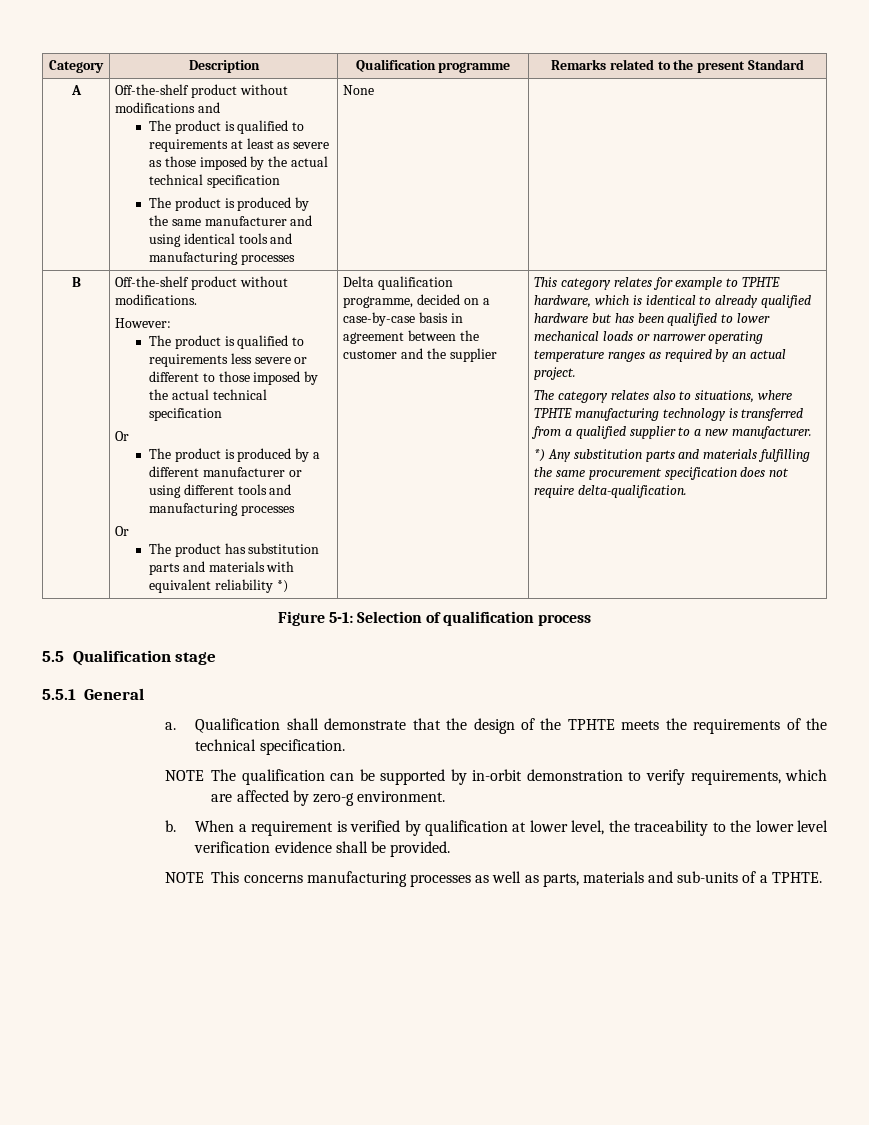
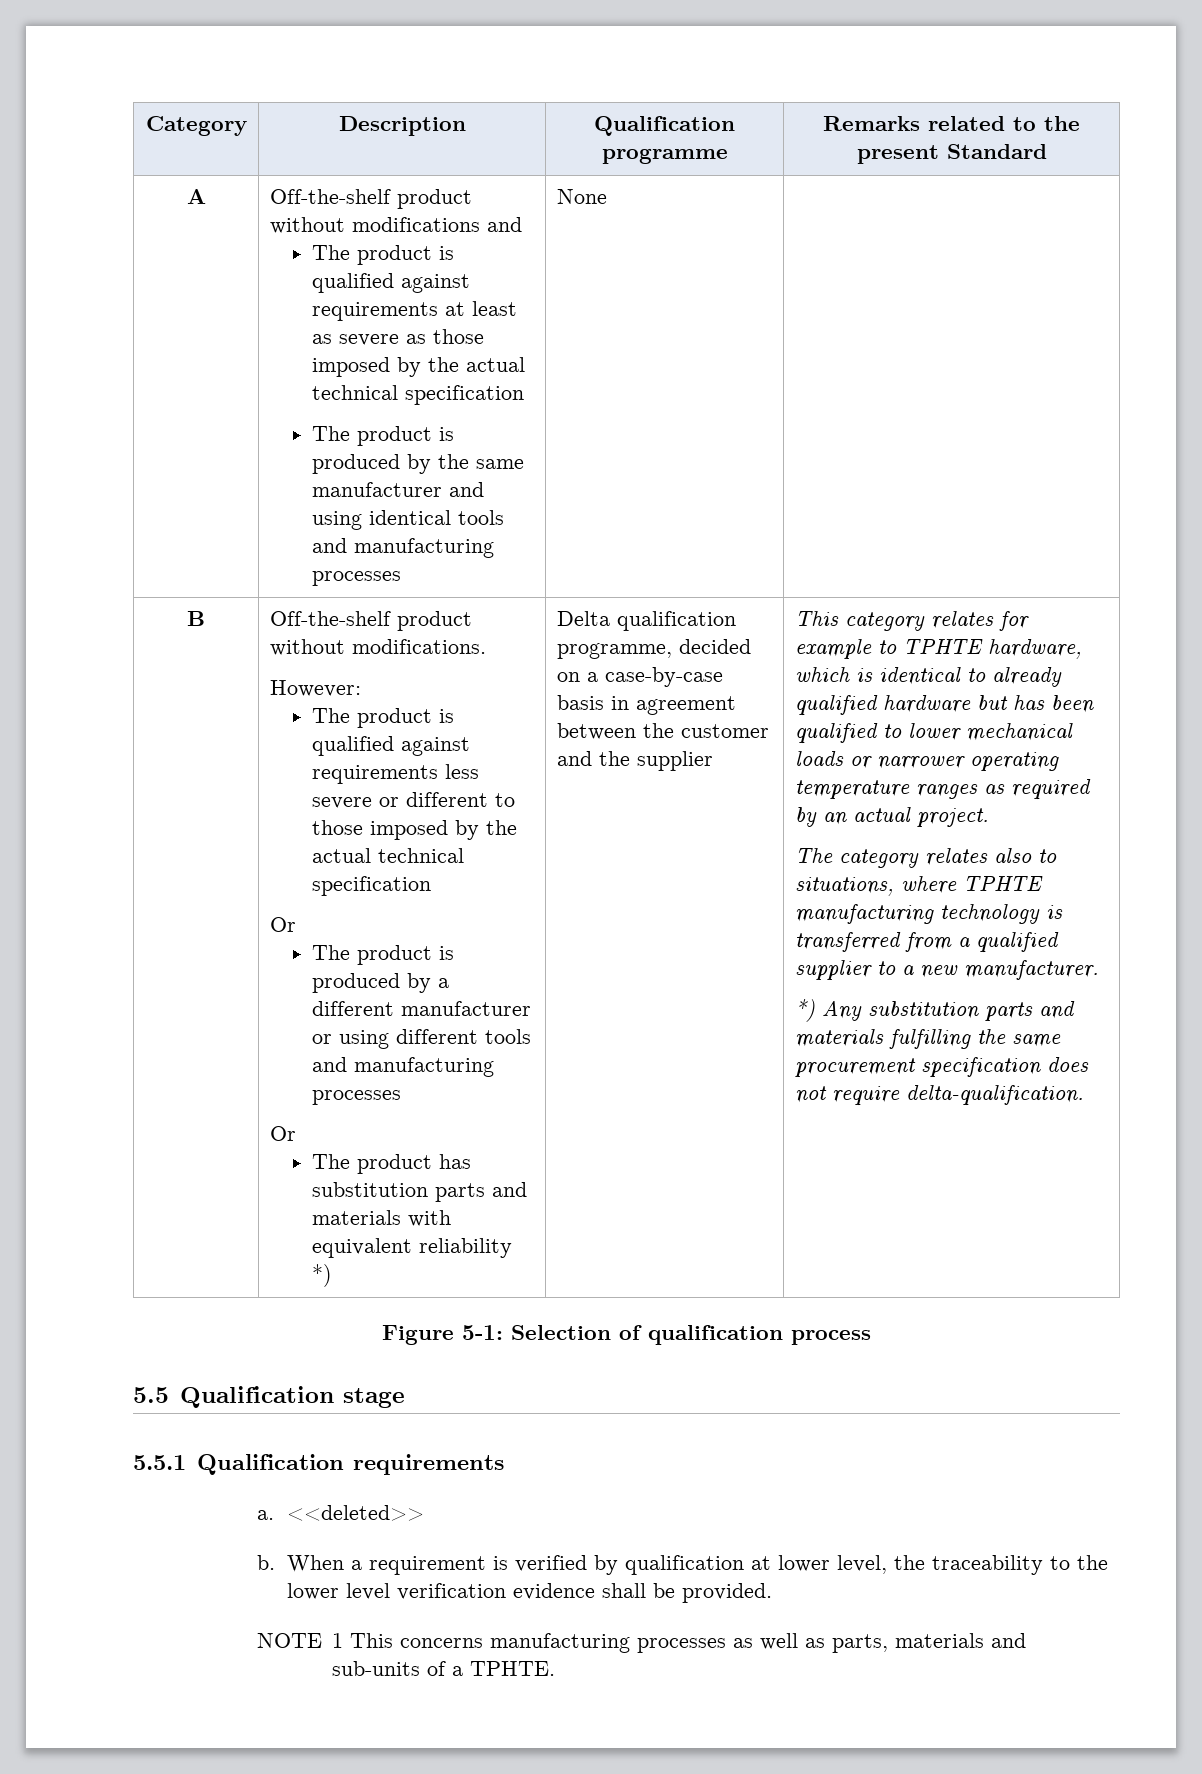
  A | Off-the-shelf product without modifications and
- The product is qualified to requirements at least as severe as those imposed by the actual technical specification
+ The product is qualified against requirements at least as severe as those imposed by the actual technical specification
- The product is qualified to requirements less severe or different to those imposed by the actual technical specification
+ The product is qualified against requirements less severe or different to those imposed by the actual technical specification
- 5.5.1 General
+ 5.5.1 Qualification requirements
- Qualification shall demonstrate that the design of the TPHTE meets the requirements of the technical specification.
- NOTE The qualification can be supported by in-orbit demonstration to verify requirements, which are affected by zero-g environment.
+ <<deleted>>
- NOTE This concerns manufacturing processes as well as parts, materials and sub-units of a TPHTE.
+ NOTE 1 This concerns manufacturing processes as well as parts, materials and sub-units of a TPHTE.

